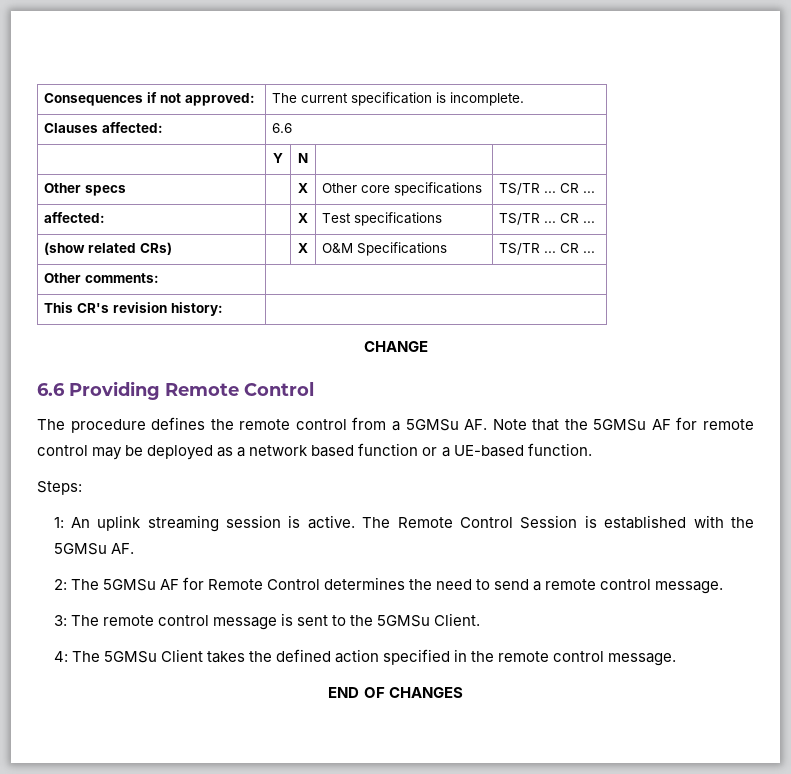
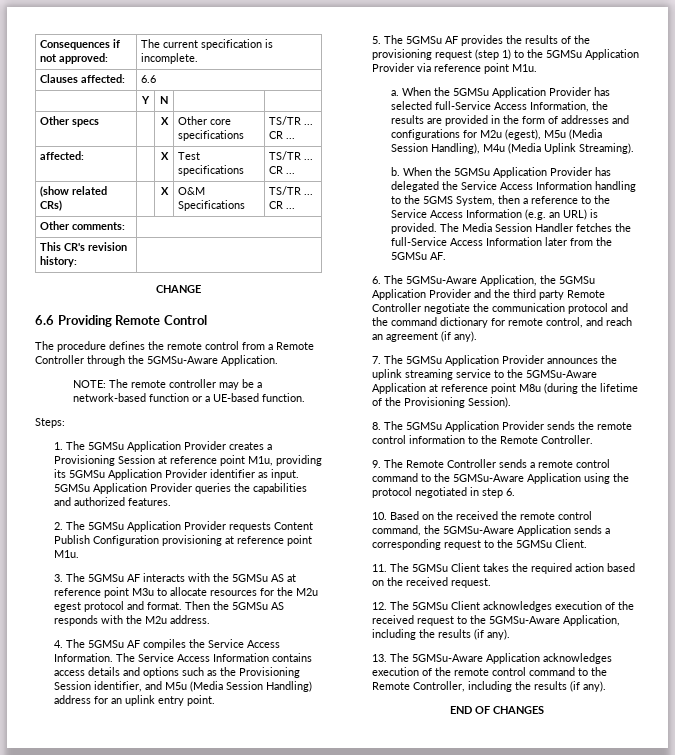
- The procedure defines the remote control from a 5GMSu AF. Note that the 5GMSu AF for remote control may be deployed as a network based function or a UE-based function.
+ The procedure defines the remote control from a Remote Controller through the 5GMSu-Aware Application.
+ NOTE: The remote controller may be a network-based function or a UE-based function.
- 1: An uplink streaming session is active. The Remote Control Session is established with the 5GMSu AF.
- 2: The 5GMSu AF for Remote Control determines the need to send a remote control message.
- 3: The remote control message is sent to the 5GMSu Client.
+ 1. The 5GMSu Application Provider creates a Provisioning Session at reference point M1u, providing its 5GMSu Application Provider identifier as input. 5GMSu Application Provider queries the capabilities and authorized features.
+ 2. The 5GMSu Application Provider requests Content Publish Configuration provisioning at reference point M1u.
+ 3. The 5GMSu AF interacts with the 5GMSu AS at reference point M3u to allocate resources for the M2u egest protocol and format. Then the 5GMSu AS responds with the M2u address.
+ 4. The 5GMSu AF compiles the Service Access Information. The Service Access Information contains access details and options such as the Provisioning Session identifier, and M5u (Media Session Handling) address for an uplink entry point.
+ 5. The 5GMSu AF provides the results of the provisioning request (step 1) to the 5GMSu Application Provider via reference point M1u.
+ a. When the 5GMSu Application Provider has selected full-Service Access Information, the results are provided in the form of addresses and configurations for M2u (egest), M5u (Media Session Handling), M4u (Media Uplink Streaming).
+ b. When the 5GMSu Application Provider has delegated the Service Access Information handling to the 5GMS System, then a reference to the Service Access Information (e.g. an URL) is provided. The Media Session Handler fetches the full-Service Access Information later from the 5GMSu AF.
+ 6. The 5GMSu-Aware Application, the 5GMSu Application Provider and the third party Remote Controller negotiate the communication protocol and the command dictionary for remote control, and reach an agreement (if any).
+ 7. The 5GMSu Application Provider announces the uplink streaming service to the 5GMSu-Aware Application at reference point M8u (during the lifetime of the Provisioning Session).
+ 8. The 5GMSu Application Provider sends the remote control information to the Remote Controller.
+ 9. The Remote Controller sends a remote control command to the 5GMSu-Aware Application using the protocol negotiated in step 6.
+ 10. Based on the received the remote control command, the 5GMSu-Aware Application sends a corresponding request to the 5GMSu Client.
- 4: The 5GMSu Client takes the defined action specified in the remote control message.
+ 11. The 5GMSu Client takes the required action based on the received request.
+ 12. The 5GMSu Client acknowledges execution of the received request to the 5GMSu-Aware Application, including the results (if any).
+ 13. The 5GMSu-Aware Application acknowledges execution of the remote control command to the Remote Controller, including the results (if any).

